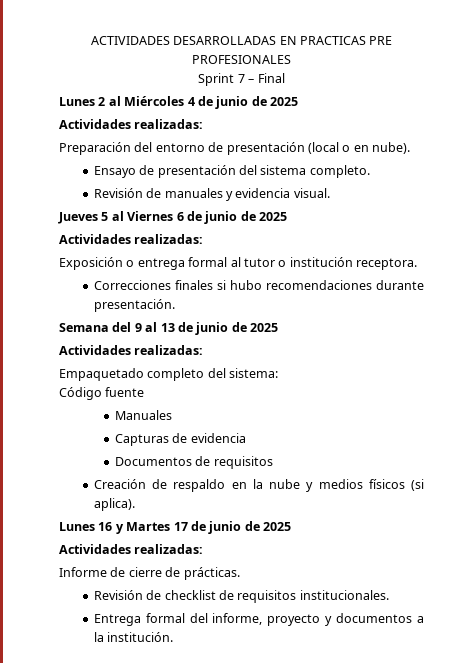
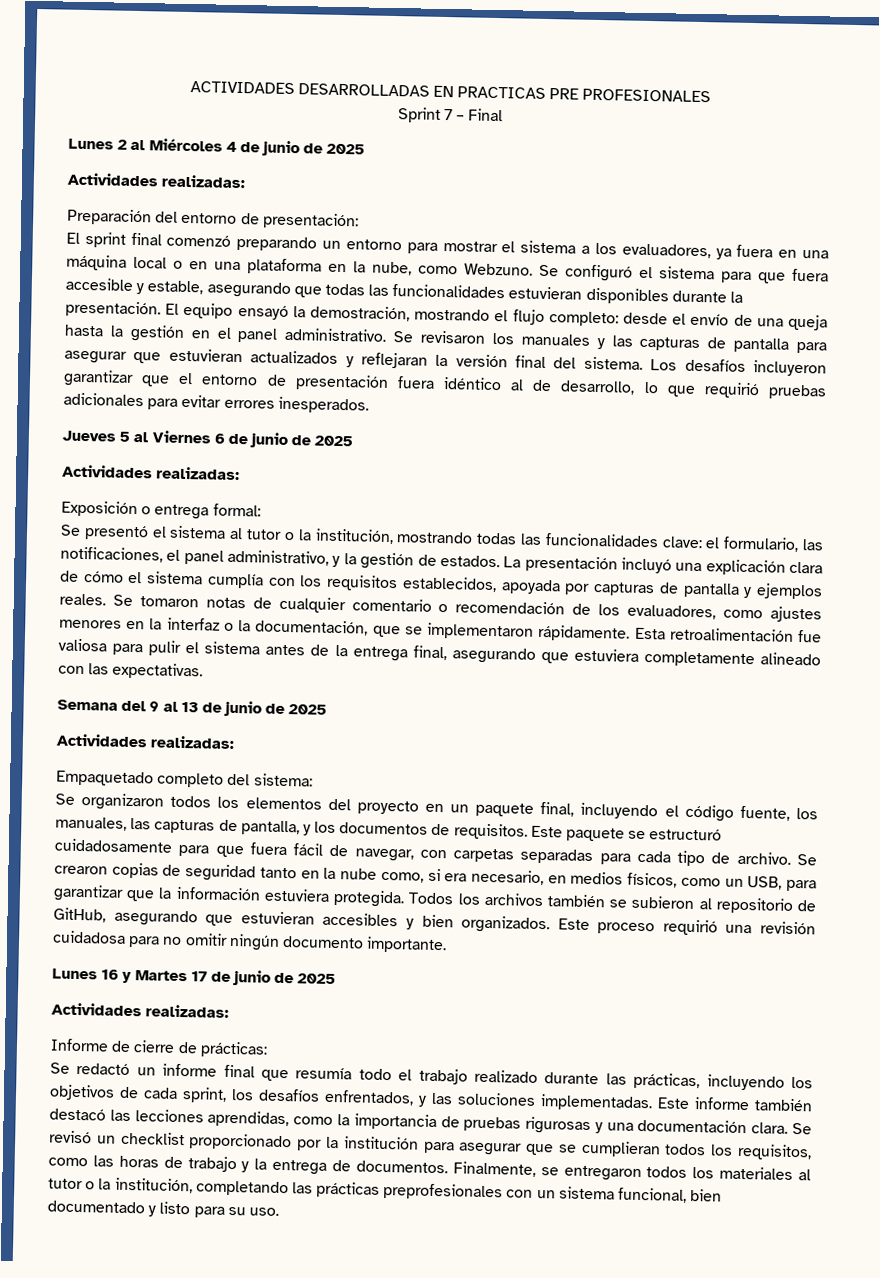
- Preparación del entorno de presentación (local o en nube).
- Ensayo de presentación del sistema completo.
- Revisión de manuales y evidencia visual.
+ Preparación del entorno de presentación:
+ El sprint final comenzó preparando un entorno para mostrar el sistema a los evaluadores, ya fuera en una máquina local o en una plataforma en la nube, como Webzuno. Se configuró el sistema para que fuera accesible y estable, asegurando que todas las funcionalidades estuvieran disponibles durante la presentación. El equipo ensayó la demostración, mostrando el flujo completo: desde el envío de una queja hasta la gestión en el panel administrativo. Se revisaron los manuales y las capturas de pantalla para asegurar que estuvieran actualizados y reflejaran la versión final del sistema. Los desafíos incluyeron garantizar que el entorno de presentación fuera idéntico al de desarrollo, lo que requirió pruebas adicionales para evitar errores inesperados.
- Exposición o entrega formal al tutor o institución receptora.
- Correcciones finales si hubo recomendaciones durante presentación.
+ Exposición o entrega formal:
+ Se presentó el sistema al tutor o la institución, mostrando todas las funcionalidades clave: el formulario, las notificaciones, el panel administrativo, y la gestión de estados. La presentación incluyó una explicación clara de cómo el sistema cumplía con los requisitos establecidos, apoyada por capturas de pantalla y ejemplos reales. Se tomaron notas de cualquier comentario o recomendación de los evaluadores, como ajustes menores en la interfaz o la documentación, que se implementaron rápidamente. Esta retroalimentación fue valiosa para pulir el sistema antes de la entrega final, asegurando que estuviera completamente alineado con las expectativas.
- Código fuente
- Manuales
- Capturas de evidencia
- Documentos de requisitos
- Creación de respaldo en la nube y medios físicos (si aplica).
+ Se organizaron todos los elementos del proyecto en un paquete final, incluyendo el código fuente, los manuales, las capturas de pantalla, y los documentos de requisitos. Este paquete se estructuró cuidadosamente para que fuera fácil de navegar, con carpetas separadas para cada tipo de archivo. Se crearon copias de seguridad tanto en la nube como, si era necesario, en medios físicos, como un USB, para garantizar que la información estuviera protegida. Todos los archivos también se subieron al repositorio de GitHub, asegurando que estuvieran accesibles y bien organizados. Este proceso requirió una revisión cuidadosa para no omitir ningún documento importante.
- Informe de cierre de prácticas.
- Revisión de checklist de requisitos institucionales.
- Entrega formal del informe, proyecto y documentos a la institución.
+ Informe de cierre de prácticas:
+ Se redactó un informe final que resumía todo el trabajo realizado durante las prácticas, incluyendo los objetivos de cada sprint, los desafíos enfrentados, y las soluciones implementadas. Este informe también destacó las lecciones aprendidas, como la importancia de pruebas rigurosas y una documentación clara. Se revisó un checklist proporcionado por la institución para asegurar que se cumplieran todos los requisitos, como las horas de trabajo y la entrega de documentos. Finalmente, se entregaron todos los materiales al tutor o la institución, completando las prácticas preprofesionales con un sistema funcional, bien documentado y listo para su uso.

